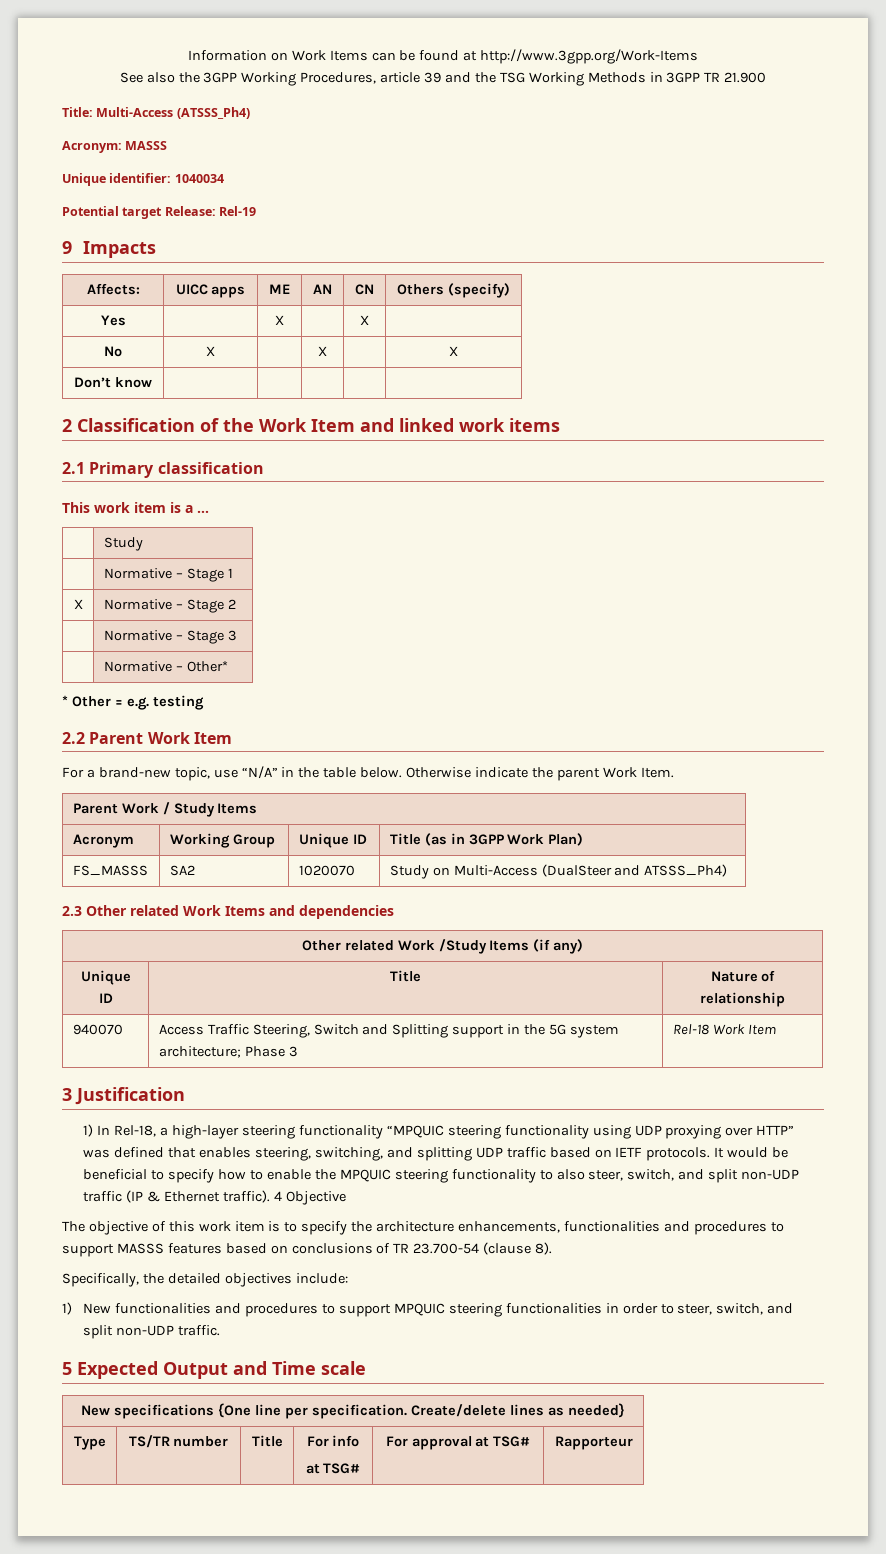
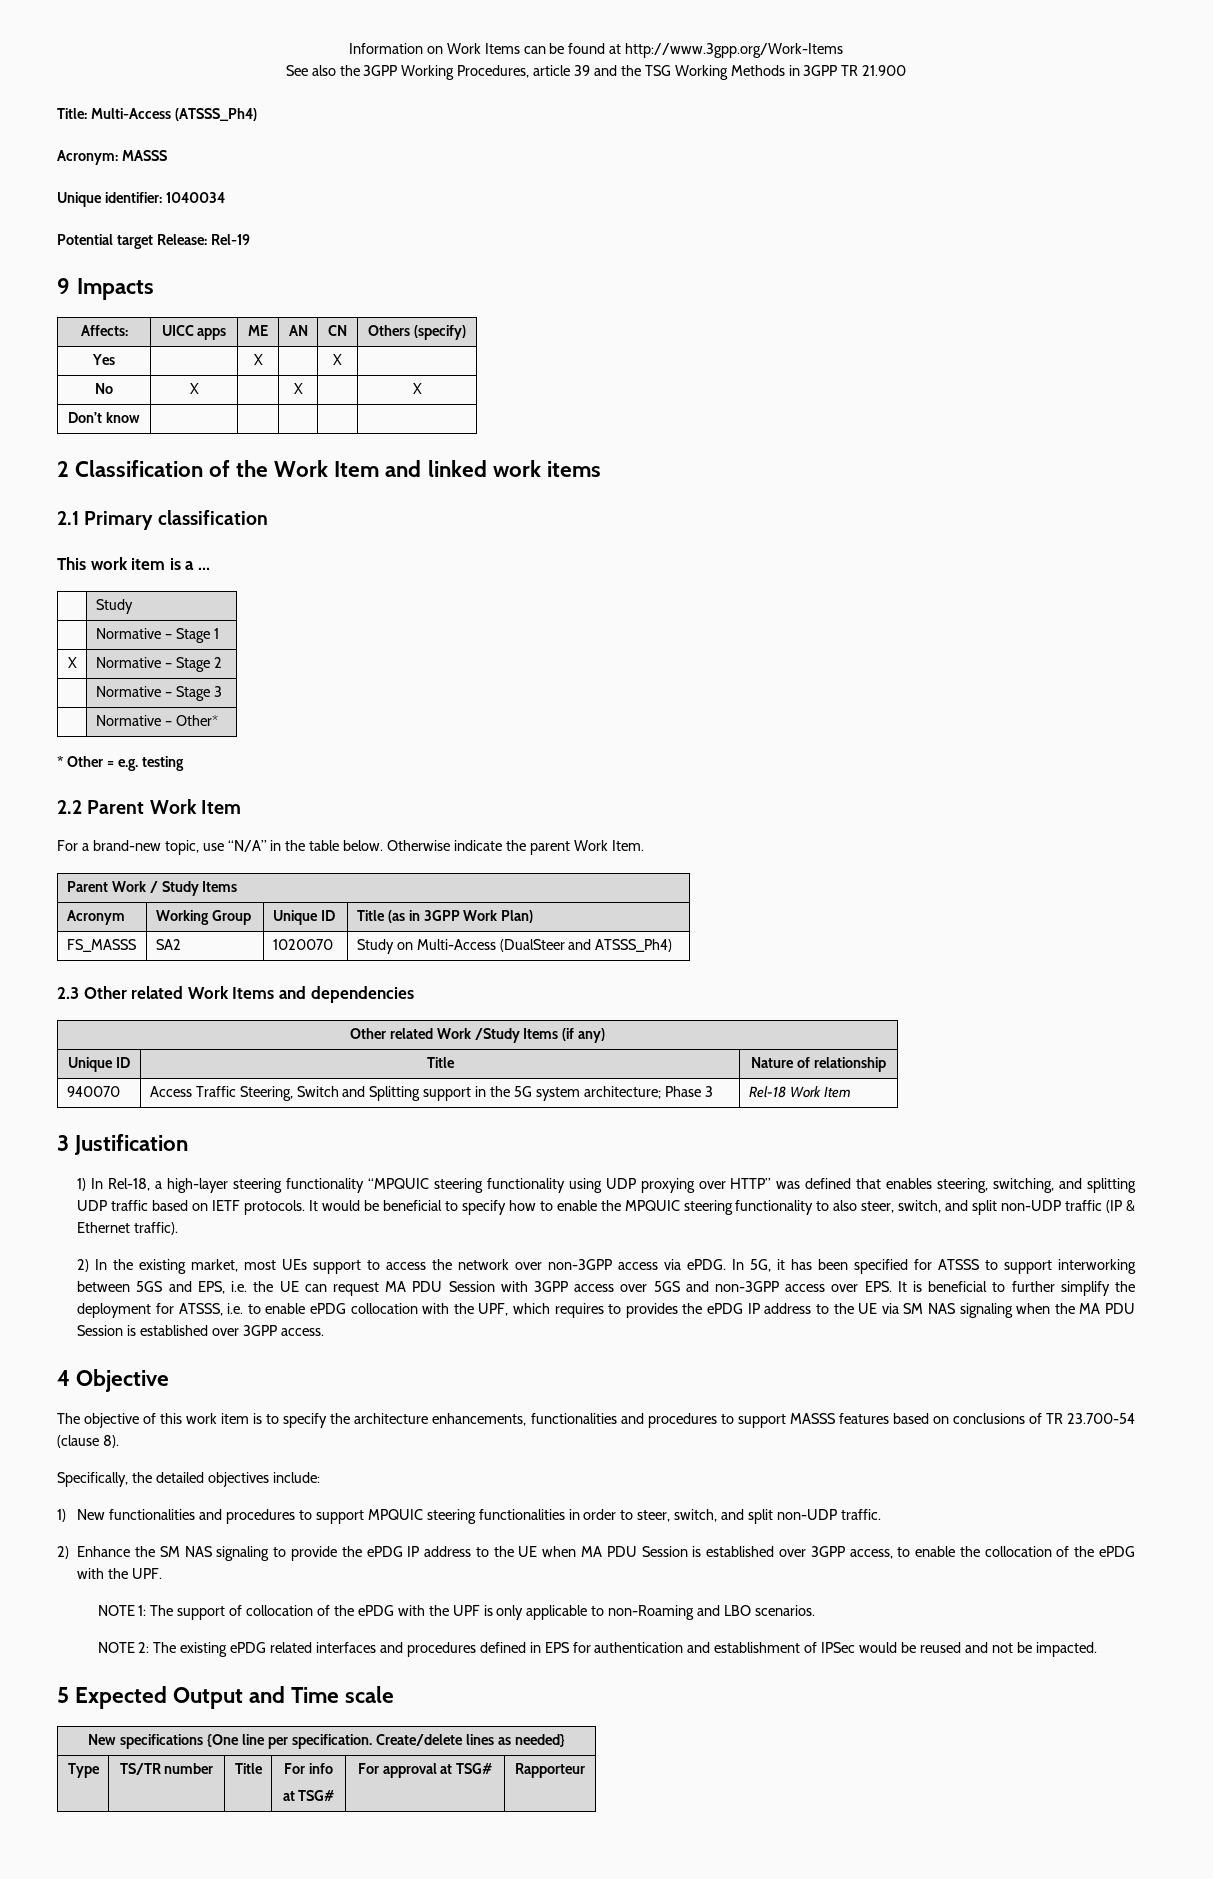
- It would be beneficial to specify how to enable the MPQUIC steering functionality to also steer, switch, and split non-UDP traffic (IP & Ethernet traffic). 4 Objective
+ It would be beneficial to specify how to enable the MPQUIC steering functionality to also steer, switch, and split non-UDP traffic (IP & Ethernet traffic).
+ 2) In the existing market, most UEs support to access the network over non-3GPP access via ePDG. In 5G, it has been specified for ATSSS to support interworking between 5GS and EPS, i.e. the UE can request MA PDU Session with 3GPP access over 5GS and non-3GPP access over EPS. It is beneficial to further simplify the deployment for ATSSS, i.e. to enable ePDG collocation with the UPF, which requires to provides the ePDG IP address to the UE via SM NAS signaling when the MA PDU Session is established over 3GPP access.
+ 4 Objective
+ 2) Enhance the SM NAS signaling to provide the ePDG IP address to the UE when MA PDU Session is established over 3GPP access, to enable the collocation of the ePDG with the UPF.
+ NOTE 1: The support of collocation of the ePDG with the UPF is only applicable to non-Roaming and LBO scenarios.
+ NOTE 2: The existing ePDG related interfaces and procedures defined in EPS for authentication and establishment of IPSec would be reused and not be impacted.

